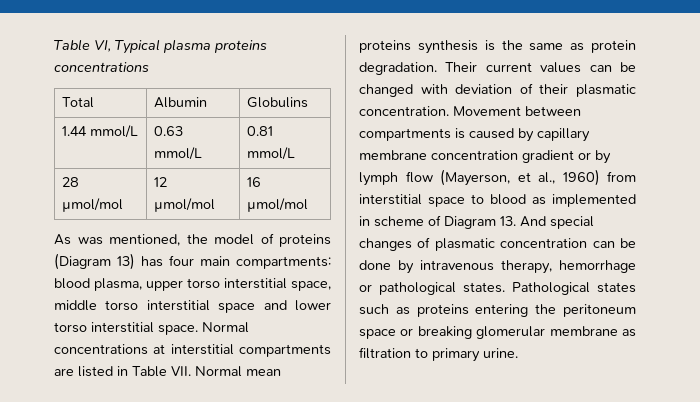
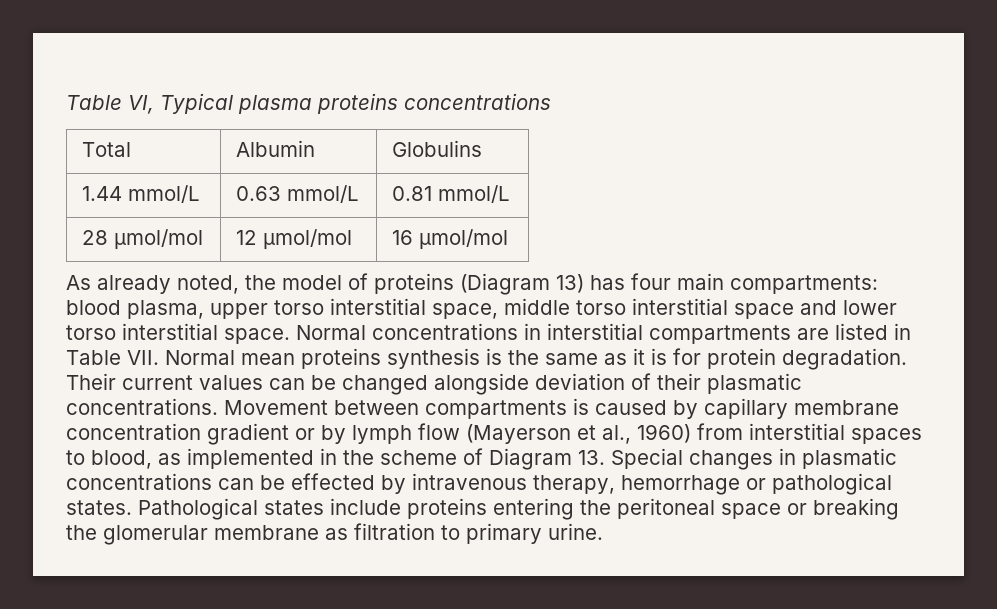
- As was mentioned, the model of proteins (Diagram 13) has four main compartments: blood plasma, upper torso interstitial space, middle torso interstitial space and lower torso interstitial space.
+ As already noted, the model of proteins (Diagram 13) has four main compartments: blood plasma, upper torso interstitial space, middle torso interstitial space and lower torso interstitial space.
- Normal concentrations at interstitial compartments are listed in Table VII. Normal mean proteins synthesis is the same as protein degradation.
+ Normal concentrations in interstitial compartments are listed in Table VII. Normal mean proteins synthesis is the same as it is for protein degradation.
- Their current values can be changed with deviation of their plasmatic concentration.
+ Their current values can be changed alongside deviation of their plasmatic concentrations.
- Movement between compartments is caused by capillary membrane concentration gradient or by lymph flow (Mayerson, et al., 1960) from interstitial space to blood as implemented in scheme of Diagram 13. And special changes of plasmatic concentration can be done by intravenous therapy, hemorrhage or pathological states.
+ Movement between compartments is caused by capillary membrane concentration gradient or by lymph flow (Mayerson et al., 1960) from interstitial spaces to blood, as implemented in the scheme of Diagram 13. Special changes in plasmatic concentrations can be effected by intravenous therapy, hemorrhage or pathological states.
- Pathological states such as proteins entering the peritoneum space or breaking glomerular membrane as filtration to primary urine.
+ Pathological states include proteins entering the peritoneal space or breaking the glomerular membrane as filtration to primary urine.

